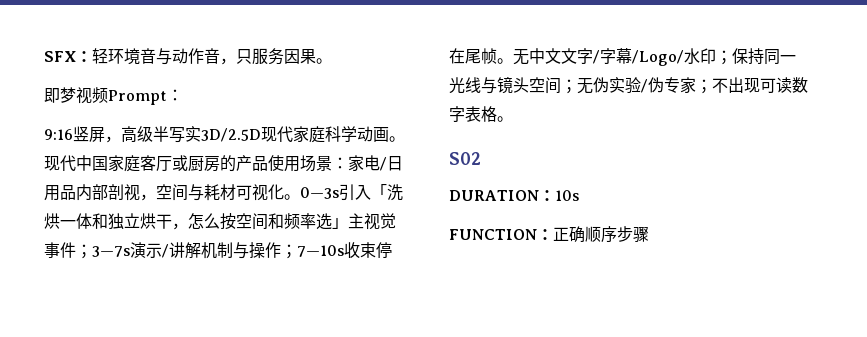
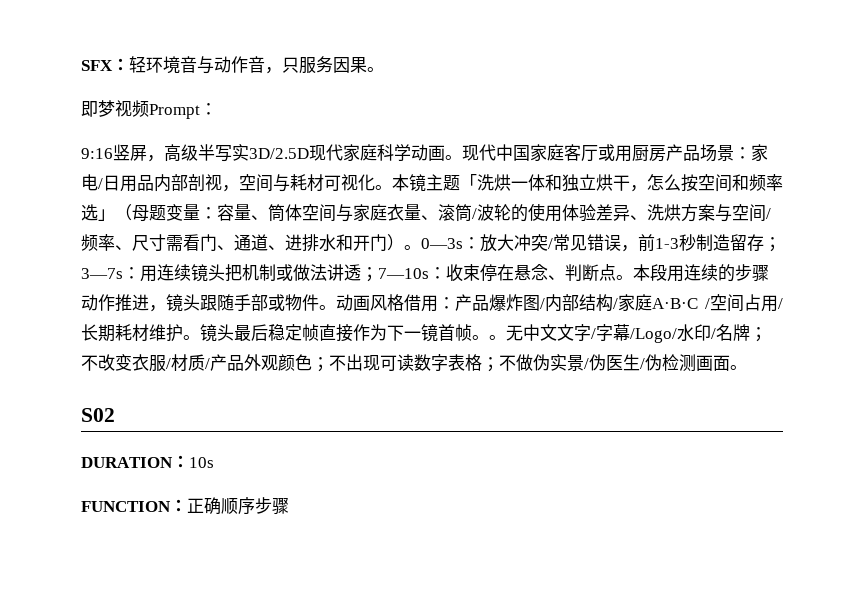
- 现代中国家庭客厅或厨房的产品使用场景：家电/日用品内部剖视，空间与耗材可视化。
+ 现代中国家庭客厅或用厨房产品场景：家电/日用品内部剖视，空间与耗材可视化。
- 0—3s引入「洗烘一体和独立烘干，怎么按空间和频率选」主视觉事件；3—7s演示/讲解机制与操作；7—10s收束停在尾帧。
+ 本镜主题「洗烘一体和独立烘干，怎么按空间和频率选」（母题变量：容量、筒体空间与家庭衣量、滚筒/波轮的使用体验差异、洗烘方案与空间/频率、尺寸需看门、通道、进排水和开门）。0—3s：放大冲突/常见错误，前1-3秒制造留存；3—7s：用连续镜头把机制或做法讲透；7—10s：收束停在悬念、判断点。本段用连续的步骤动作推进，镜头跟随手部或物件。动画风格借用：产品爆炸图/内部结构/家庭A·B·C /空间占用/长期耗材维护。镜头最后稳定帧直接作为下一镜首帧。。
- 无中文文字/字幕/Logo/水印；保持同一光线与镜头空间；无伪实验/伪专家；不出现可读数字表格。
+ 无中文文字/字幕/Logo/水印/名牌；不改变衣服/材质/产品外观颜色；不出现可读数字表格；不做伪实景/伪医生/伪检测画面。

